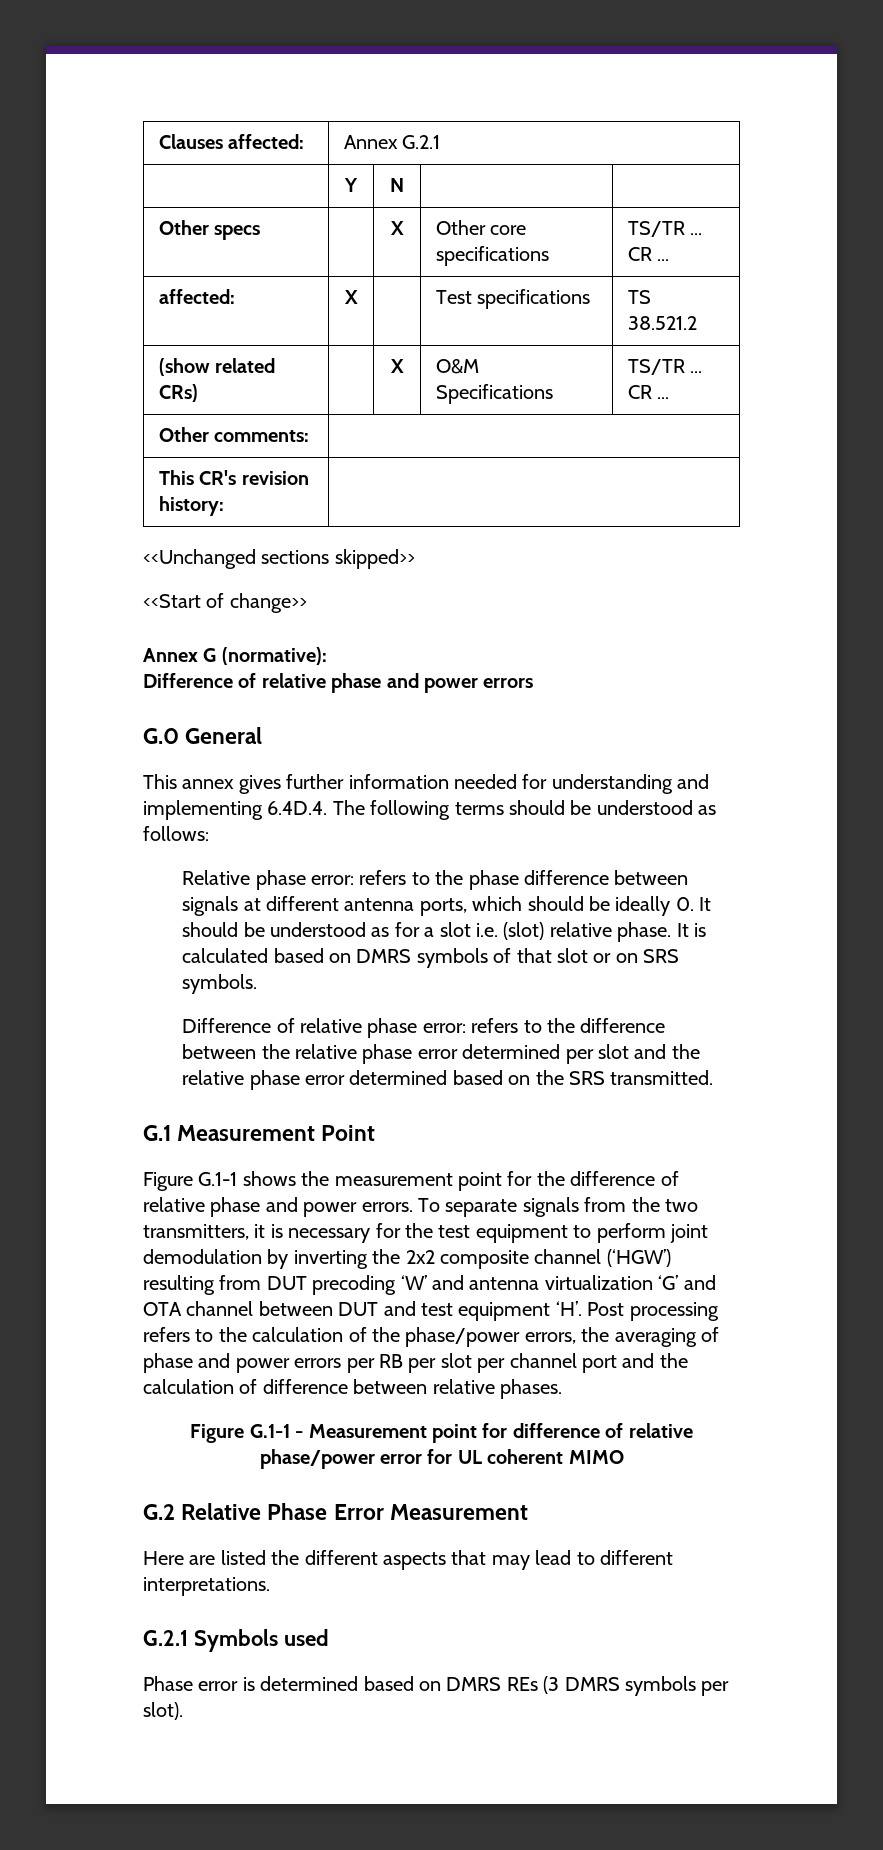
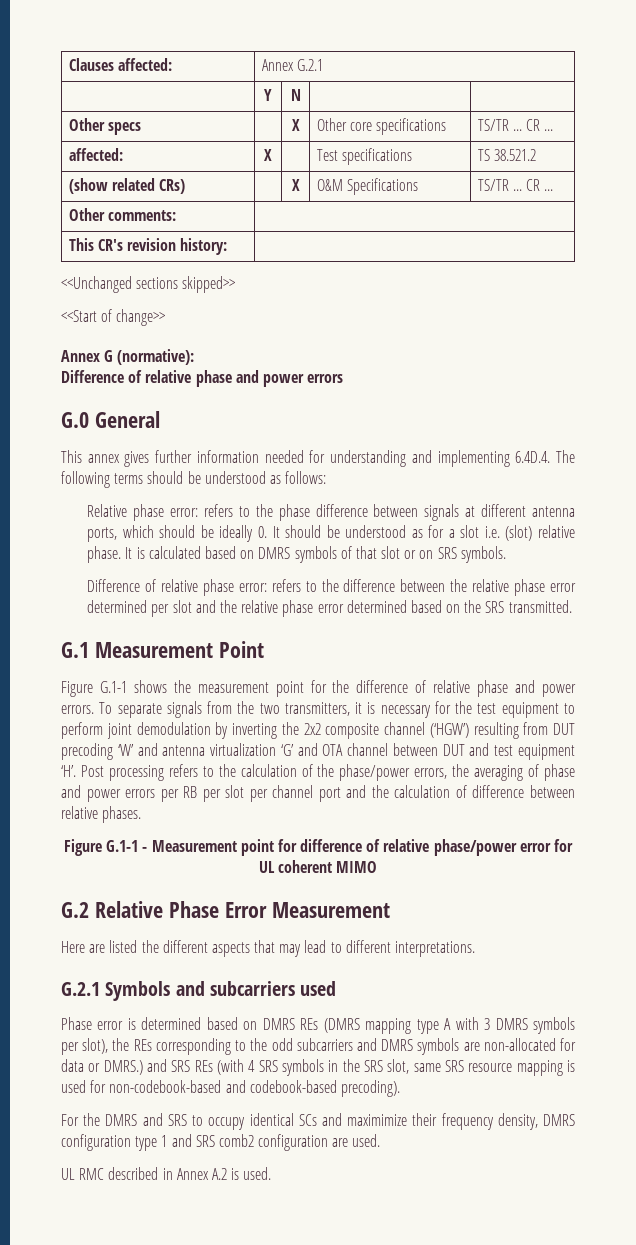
- G.2.1 Symbols used
+ G.2.1 Symbols and subcarriers used
- Phase error is determined based on DMRS REs (3 DMRS symbols per slot).
+ Phase error is determined based on DMRS REs (DMRS mapping type A with 3 DMRS symbols per slot), the REs corresponding to the odd subcarriers and DMRS symbols are non-allocated for data or DMRS.) and SRS REs (with 4 SRS symbols in the SRS slot, same SRS resource mapping is used for non-codebook-based and codebook-based precoding).
+ For the DMRS and SRS to occupy identical SCs and maximimize their frequency density, DMRS configuration type 1 and SRS comb2 configuration are used.
+ UL RMC described in Annex A.2 is used.

